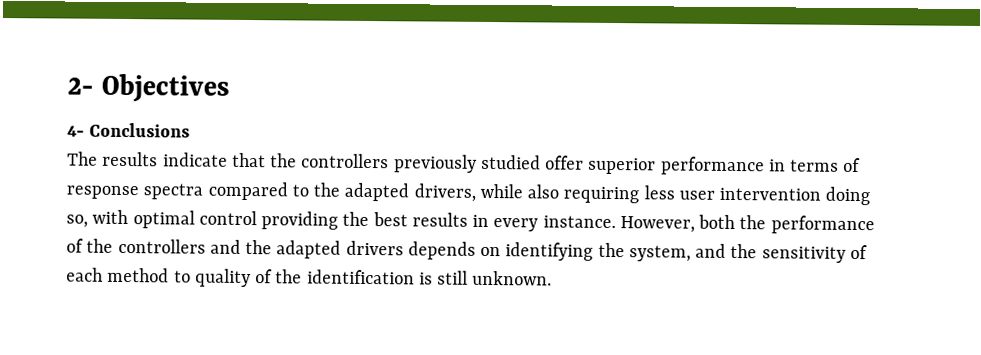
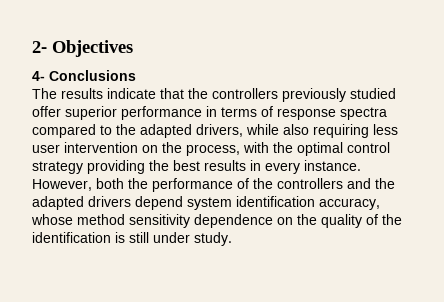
- The results indicate that the controllers previously studied offer superior performance in terms of response spectra compared to the adapted drivers, while also requiring less user intervention doing so, with optimal control providing the best results in every instance.
+ The results indicate that the controllers previously studied offer superior performance in terms of response spectra compared to the adapted drivers, while also requiring less user intervention on the process, with the optimal control strategy providing the best results in every instance.
- However, both the performance of the controllers and the adapted drivers depends on identifying the system, and the sensitivity of each method to quality of the identification is still unknown.
+ However, both the performance of the controllers and the adapted drivers depend system identification accuracy, whose method sensitivity dependence on the quality of the identification is still under study.

